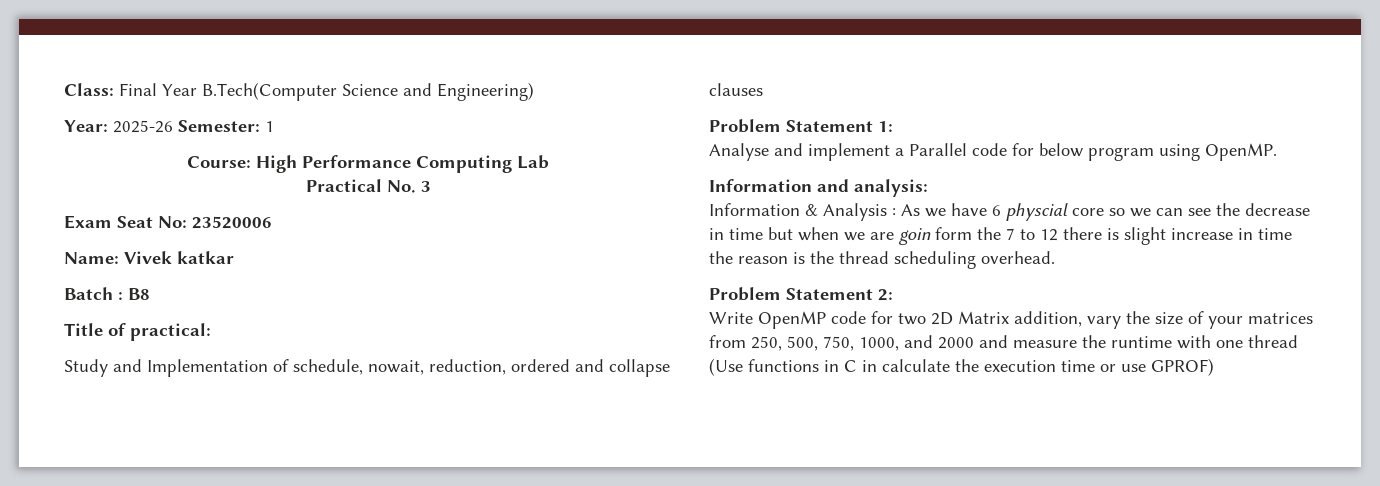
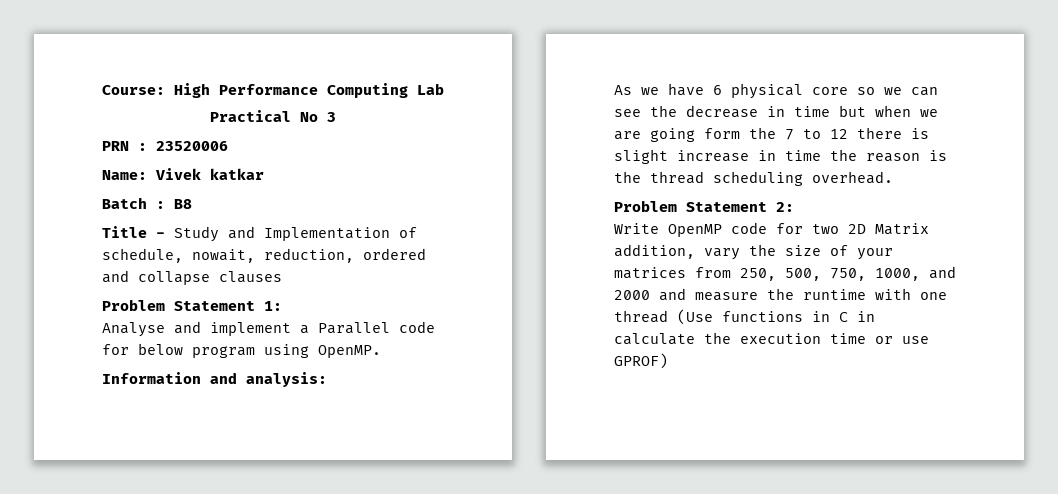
- Class: Final Year B.Tech(Computer Science and Engineering)
- Year: 2025-26 Semester: 1
- Practical No. 3
+ Practical No 3
- Exam Seat No: 23520006
+ PRN : 23520006
- Title of practical:
- Study and Implementation of schedule, nowait, reduction, ordered and collapse clauses
+ Title - Study and Implementation of schedule, nowait, reduction, ordered and collapse clauses
- Information & Analysis : As we have 6 physcial core so we can see the decrease in time but when we are goin form the 7 to 12 there is slight increase in time the reason is the thread scheduling overhead.
+ As we have 6 physical core so we can see the decrease in time but when we are going form the 7 to 12 there is slight increase in time the reason is the thread scheduling overhead.

